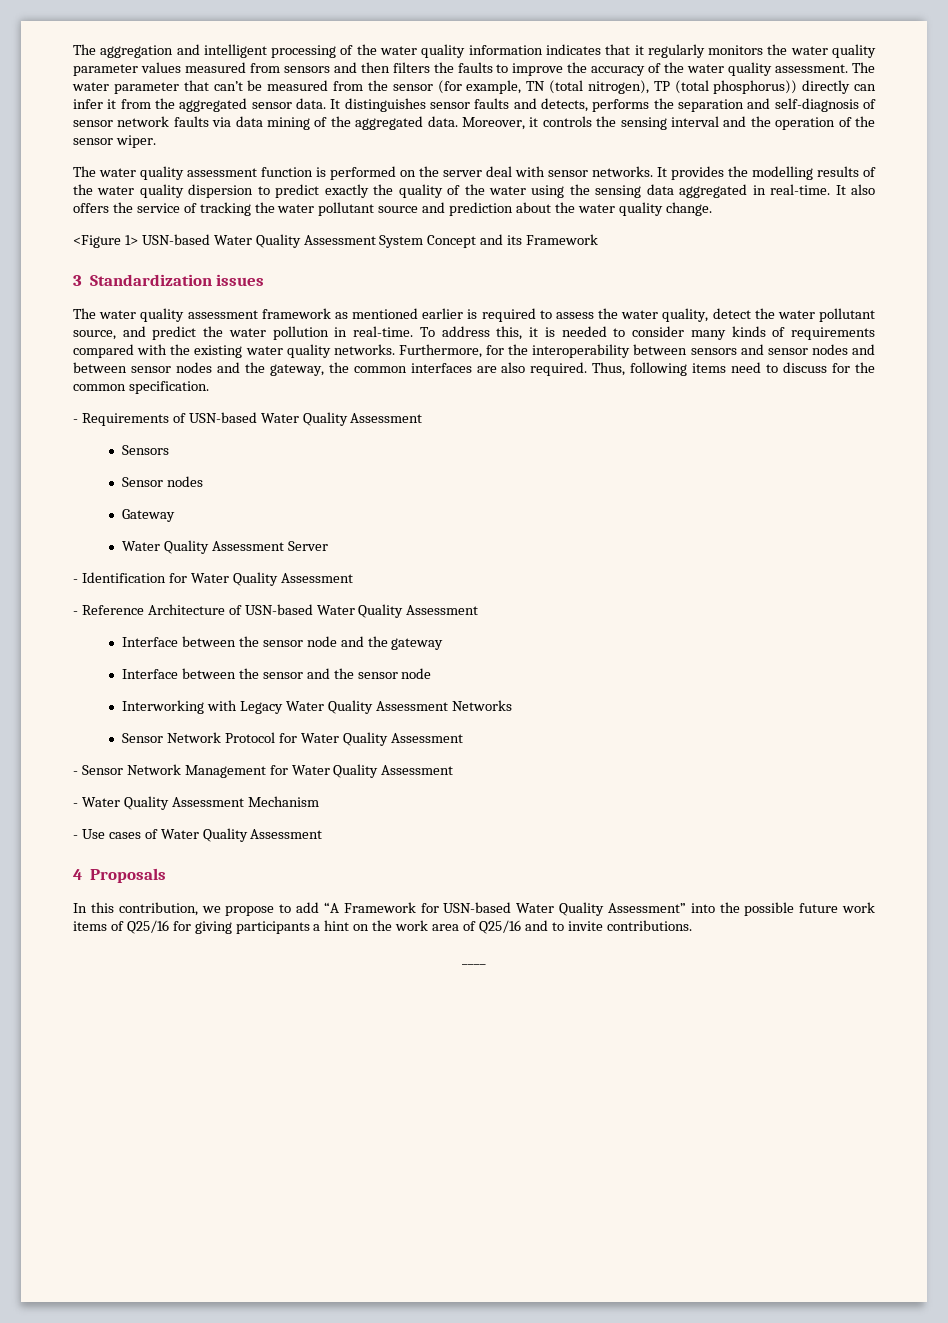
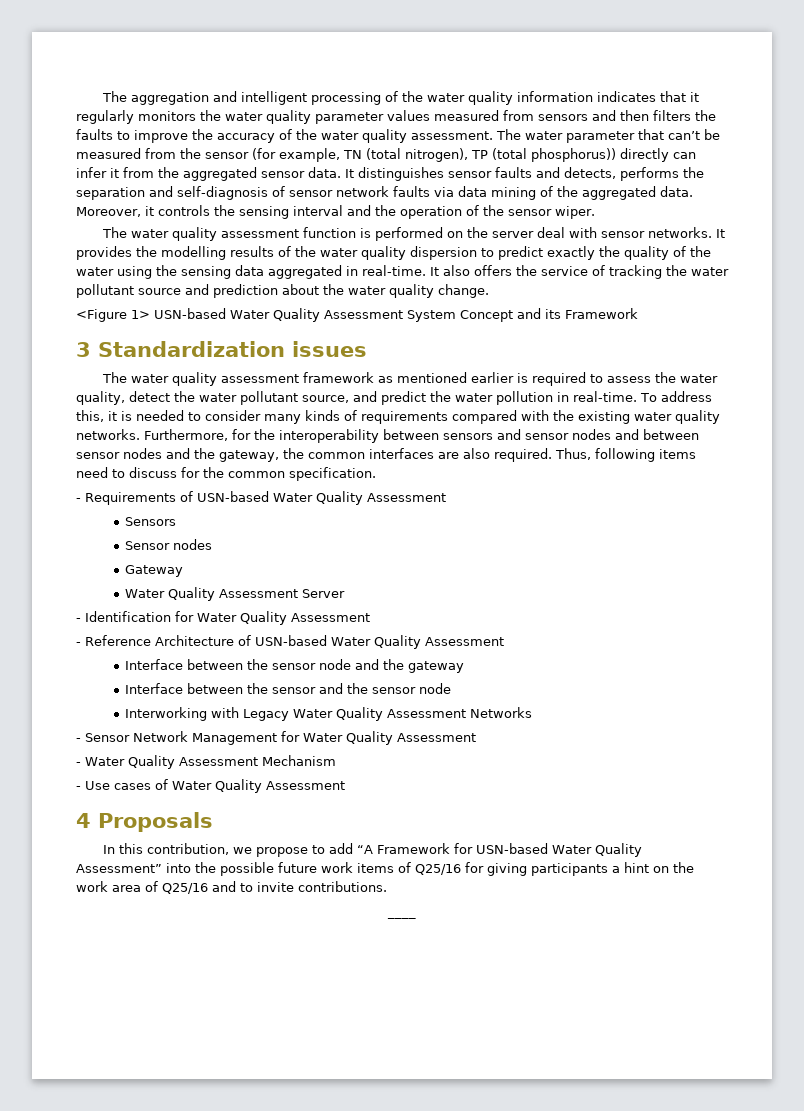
- Sensor Network Protocol for Water Quality Assessment

